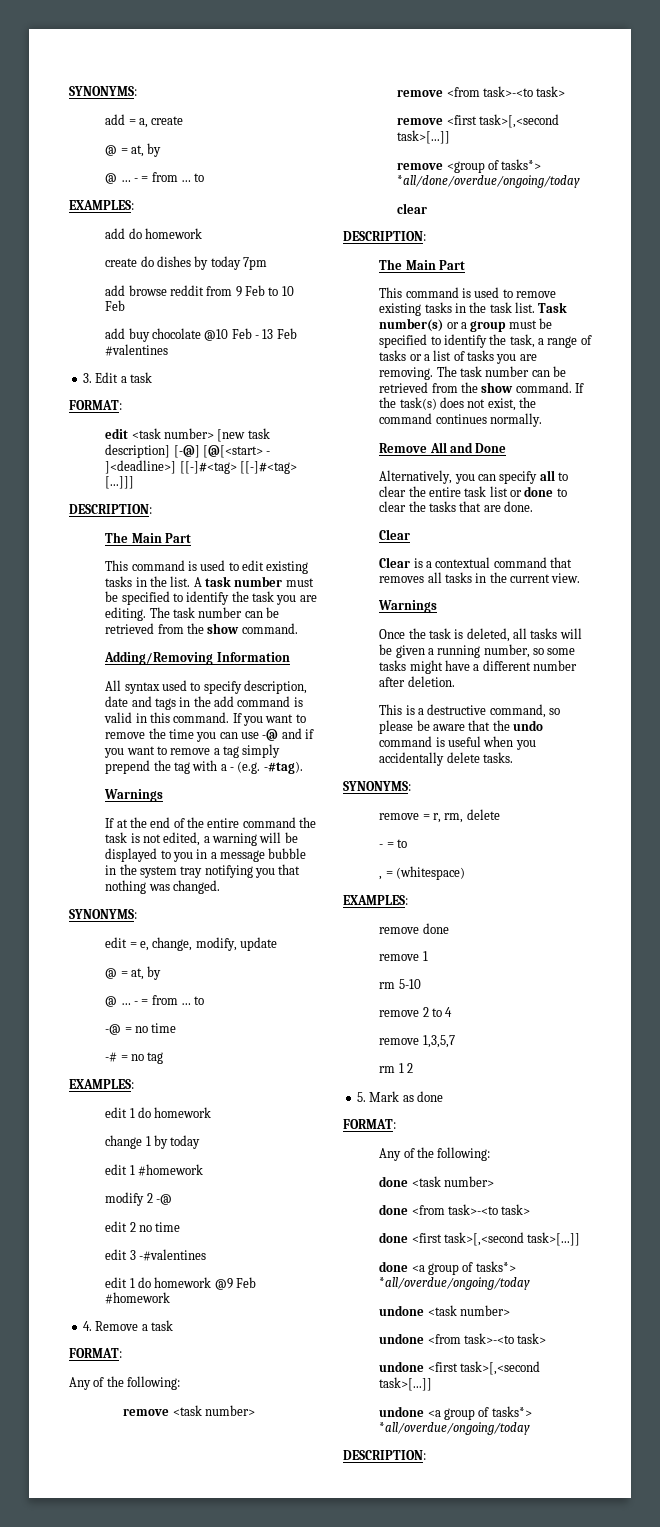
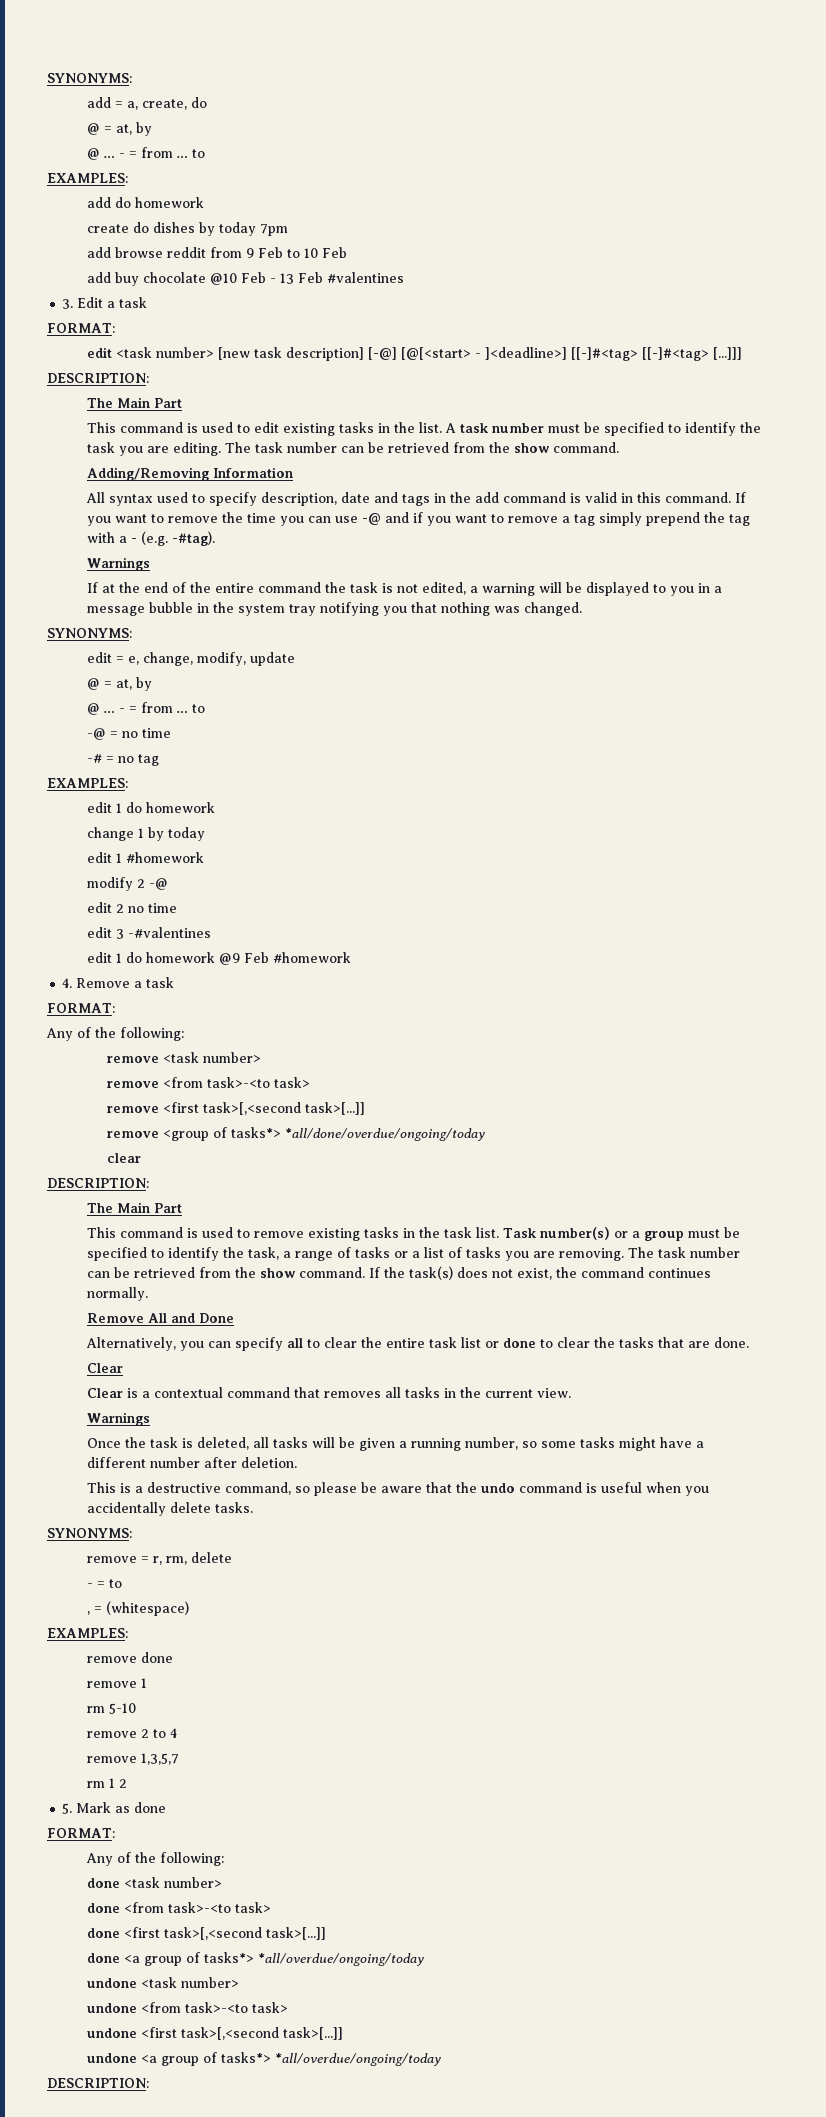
- add = a, create
+ add = a, create, do

